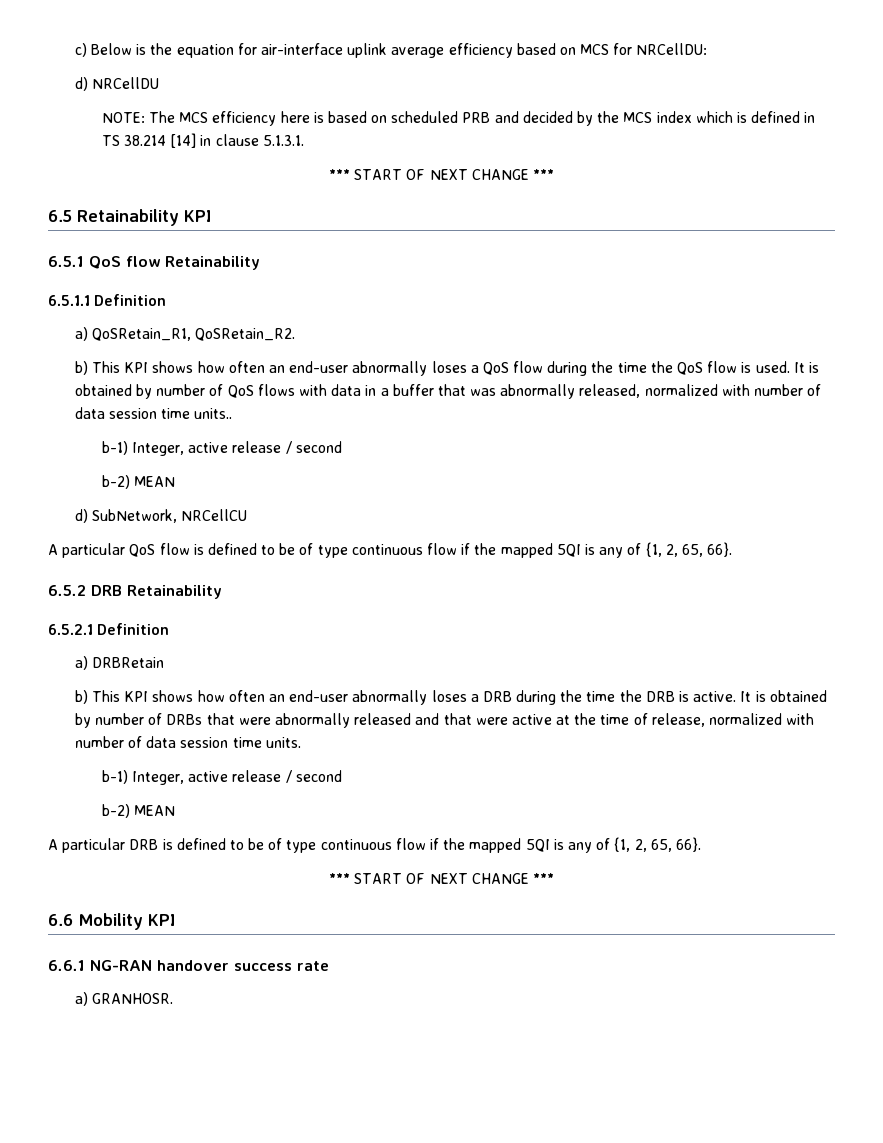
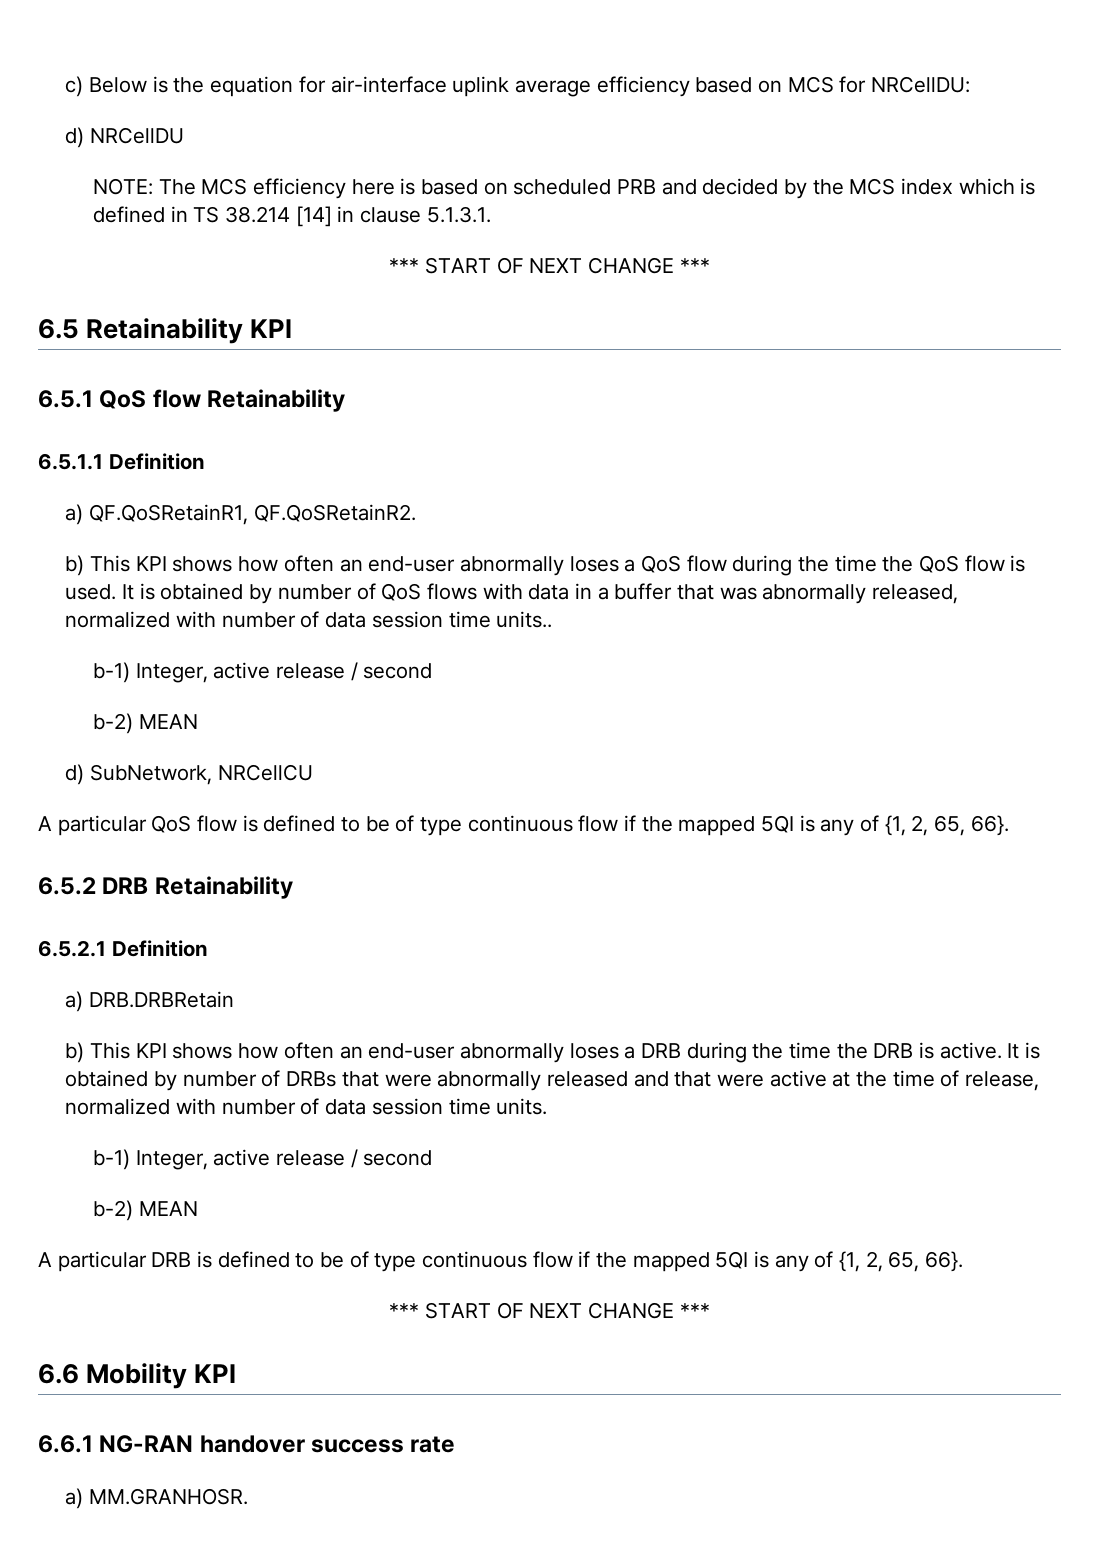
- a) QoSRetain_R1, QoSRetain_R2.
+ a) QF.QoSRetainR1, QF.QoSRetainR2.
- a) DRBRetain
+ a) DRB.DRBRetain
- a) GRANHOSR.
+ a) MM.GRANHOSR.

